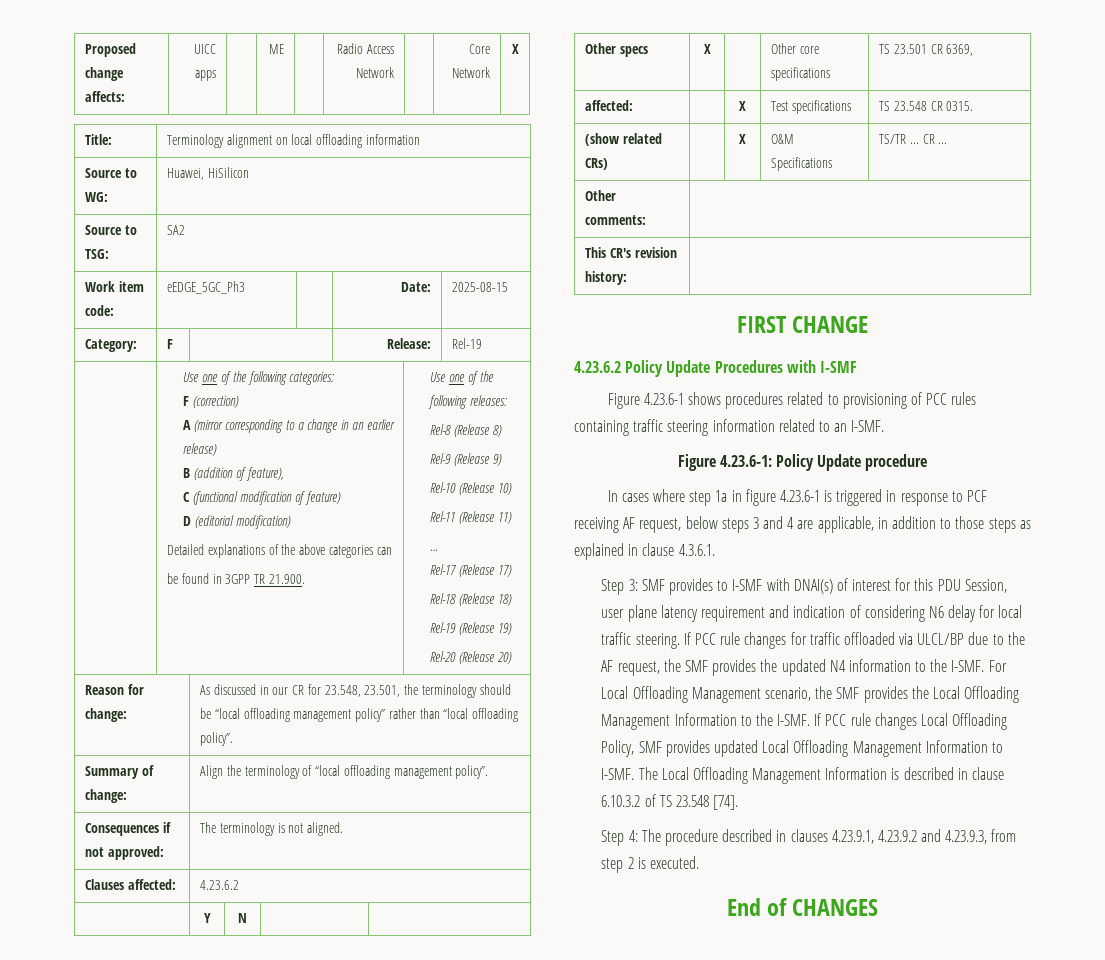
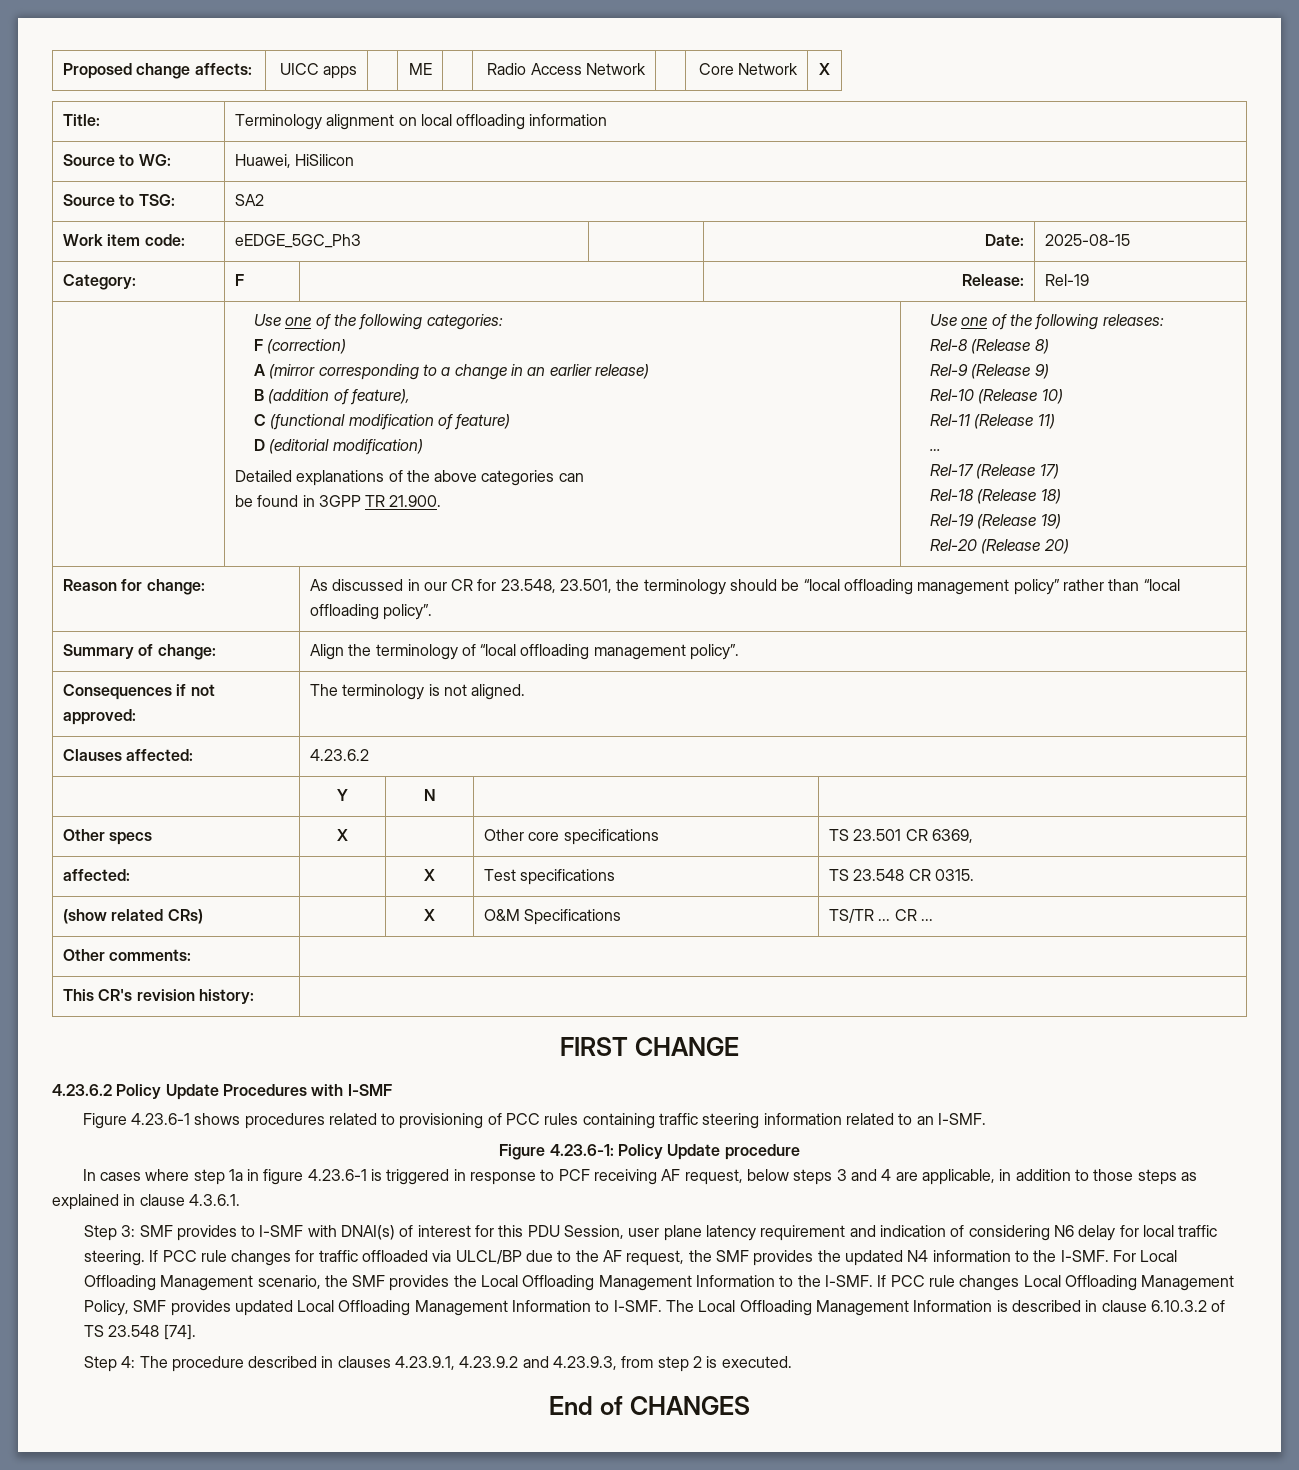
- If PCC rule changes Local Offloading Policy, SMF provides updated Local Offloading Management Information to I-SMF.
+ If PCC rule changes Local Offloading Management Policy, SMF provides updated Local Offloading Management Information to I-SMF.

